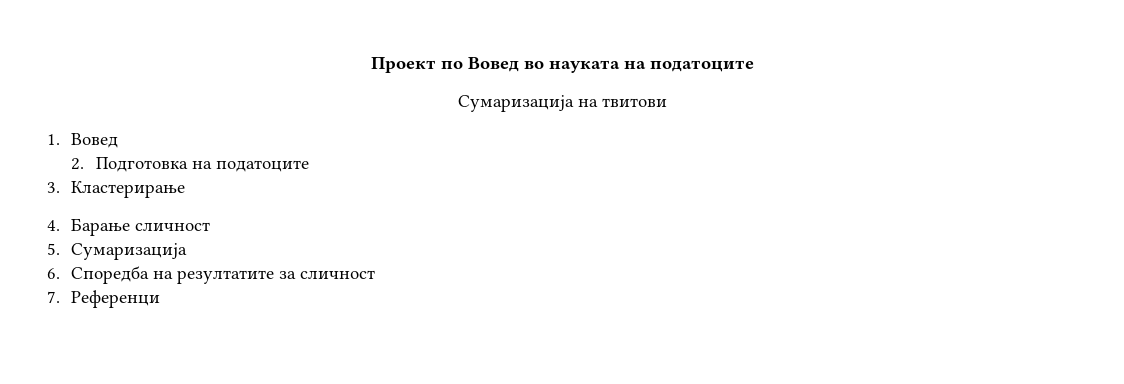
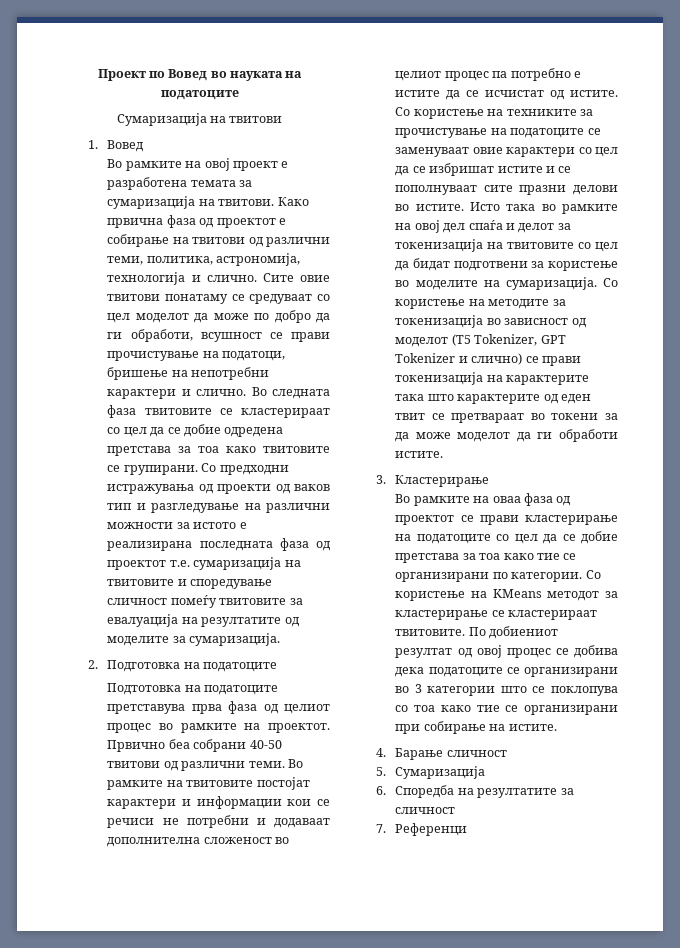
+ Во рамките на овој проект е разработена темата за сумаризација на твитови. Како првична фаза од проектот е собирање на твитови од различни теми, политика, астрономија, технологија и слично. Сите овие твитови понатаму се средуваат со цел моделот да може по добро да ги обработи, всушност се прави прочистување на податоци, бришење на непотребни карактери и слично. Во следната фаза твитовите се кластерираат со цел да се добие одредена претстава за тоа како твитовите се групирани. Со предходни истражувања од проекти од ваков тип и разгледување на различни можности за истото е реализирана последната фаза од проектот т.е. сумаризација на твитовите и споредување сличност помеѓу твитовите за евалуација на резултатите од моделите за сумаризација.
  2. Подготовка на податоците
+ Подтотовка на податоците претставува прва фаза од целиот процес во рамките на проектот. Првично беа собрани 40-50 твитови од различни теми. Во рамките на твитовите постојат карактери и информации кои се речиси не потребни и додаваат дополнителна сложеност во целиот процес па потребно е истите да се исчистат од истите. Со користење на техниките за прочистување на податоците се заменуваат овие карактери со цел да се избришат истите и се пополнуваат сите празни делови во истите. Исто така во рамките на овој дел спаѓа и делот за токенизација на твитовите со цел да бидат подготвени за користење во моделите на сумаризација. Со користење на методите за токенизација во зависност од моделот (T5 Tokenizer, GPT Tokenizer и слично) се прави токенизација на карактерите така што карактерите од еден твит се претвараат во токени за да може моделот да ги обработи истите.
  3. Кластерирање
+ Во рамките на оваа фаза од проектот се прави кластерирање на податоците со цел да се добие претстава за тоа како тие се организирани по категории. Со користење на KMeans методот за кластерирање се кластерираат твитовите. По добиениот резултат од овој процес се добива дека податоците се организирани во 3 категории што се поклопува со тоа како тие се организирани при собирање на истите.

